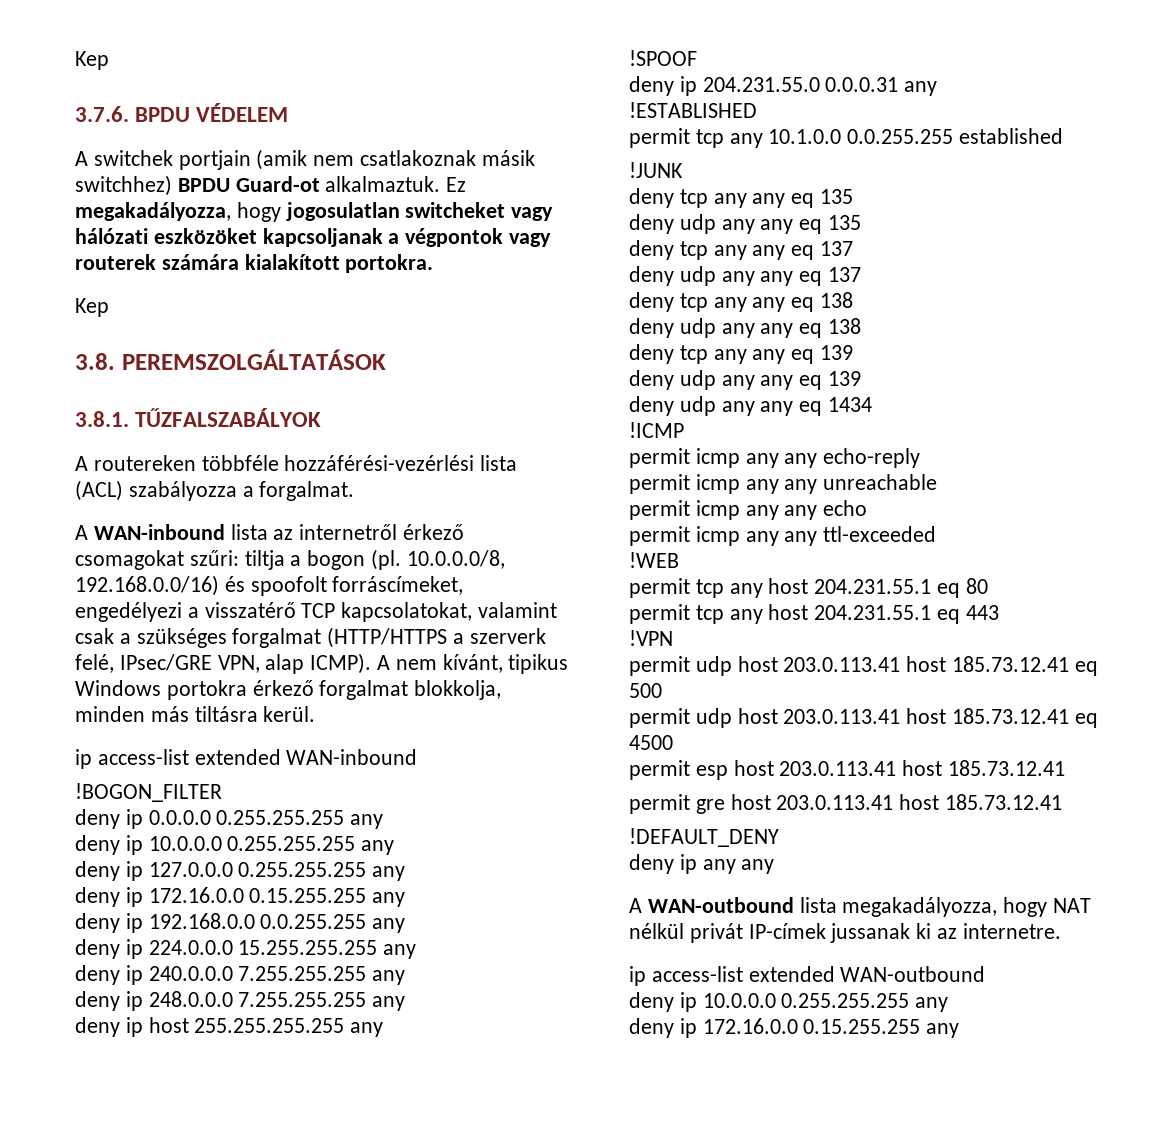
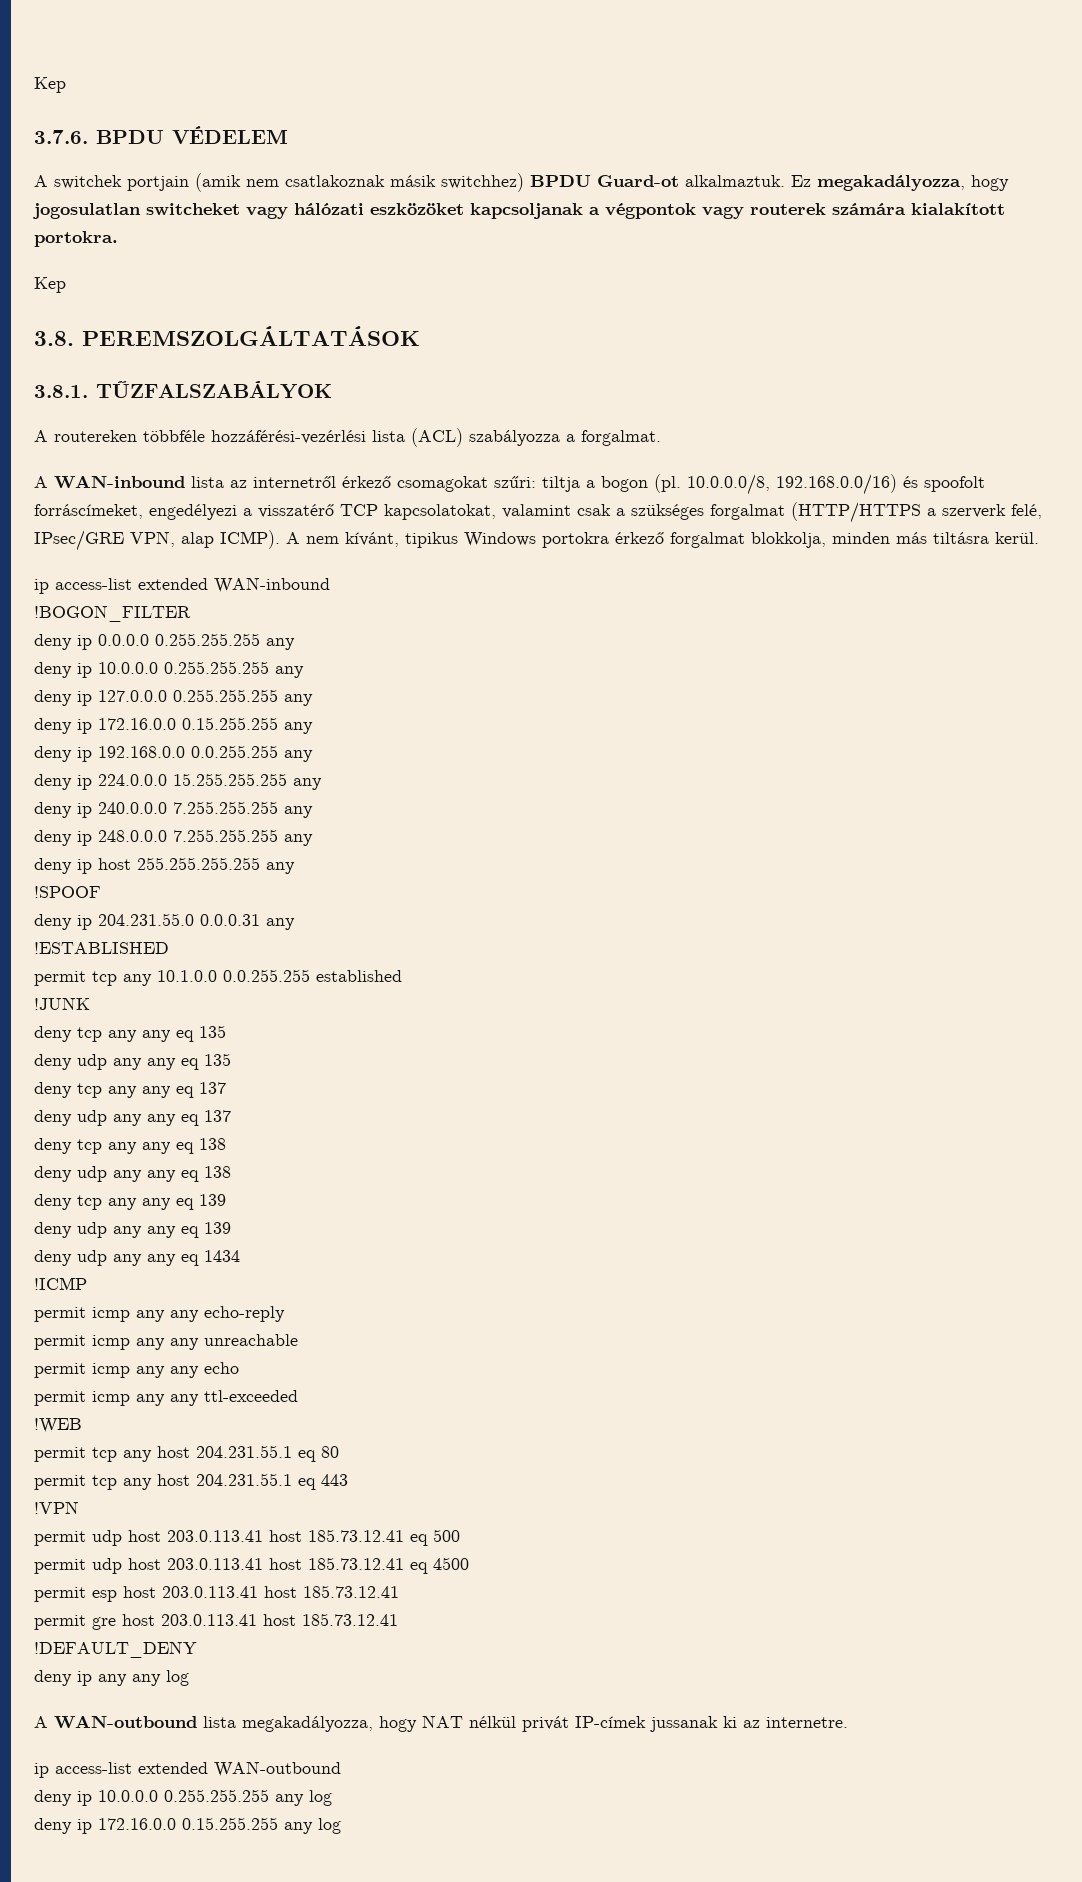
- deny ip any any
+ deny ip any any log
  ip access-list extended WAN-outbound
- deny ip 10.0.0.0 0.255.255.255 any
- deny ip 172.16.0.0 0.15.255.255 any
+ deny ip 10.0.0.0 0.255.255.255 any log
+ deny ip 172.16.0.0 0.15.255.255 any log

